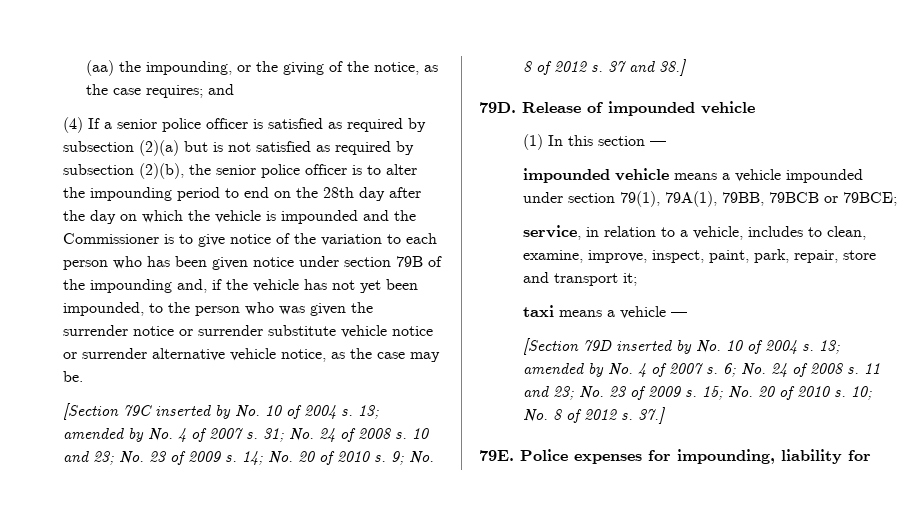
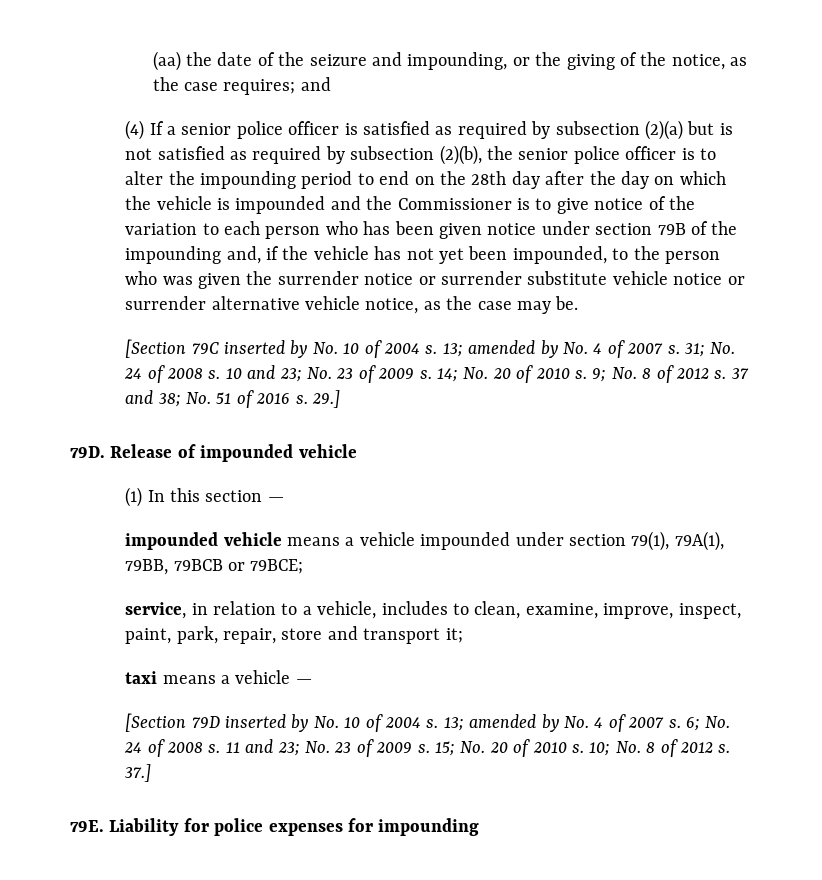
- (aa) the impounding, or the giving of the notice, as the case requires; and
+ (aa) the date of the seizure and impounding, or the giving of the notice, as the case requires; and
- 37 and 38.]
+ 37 and 38; No. 51 of 2016 s. 29.]
- Police expenses for impounding, liability for
+ Liability for police expenses for impounding

